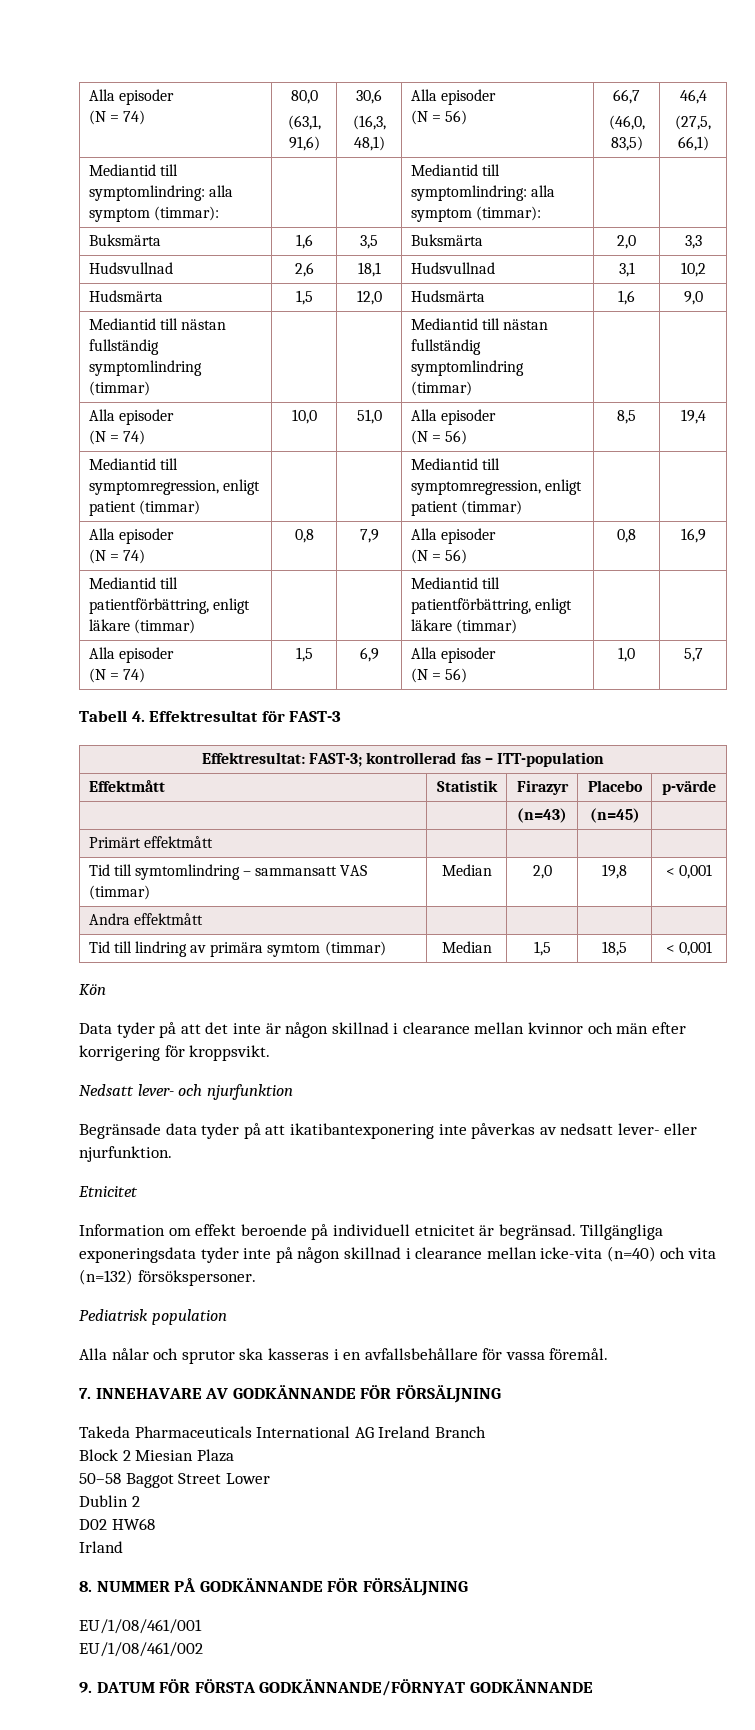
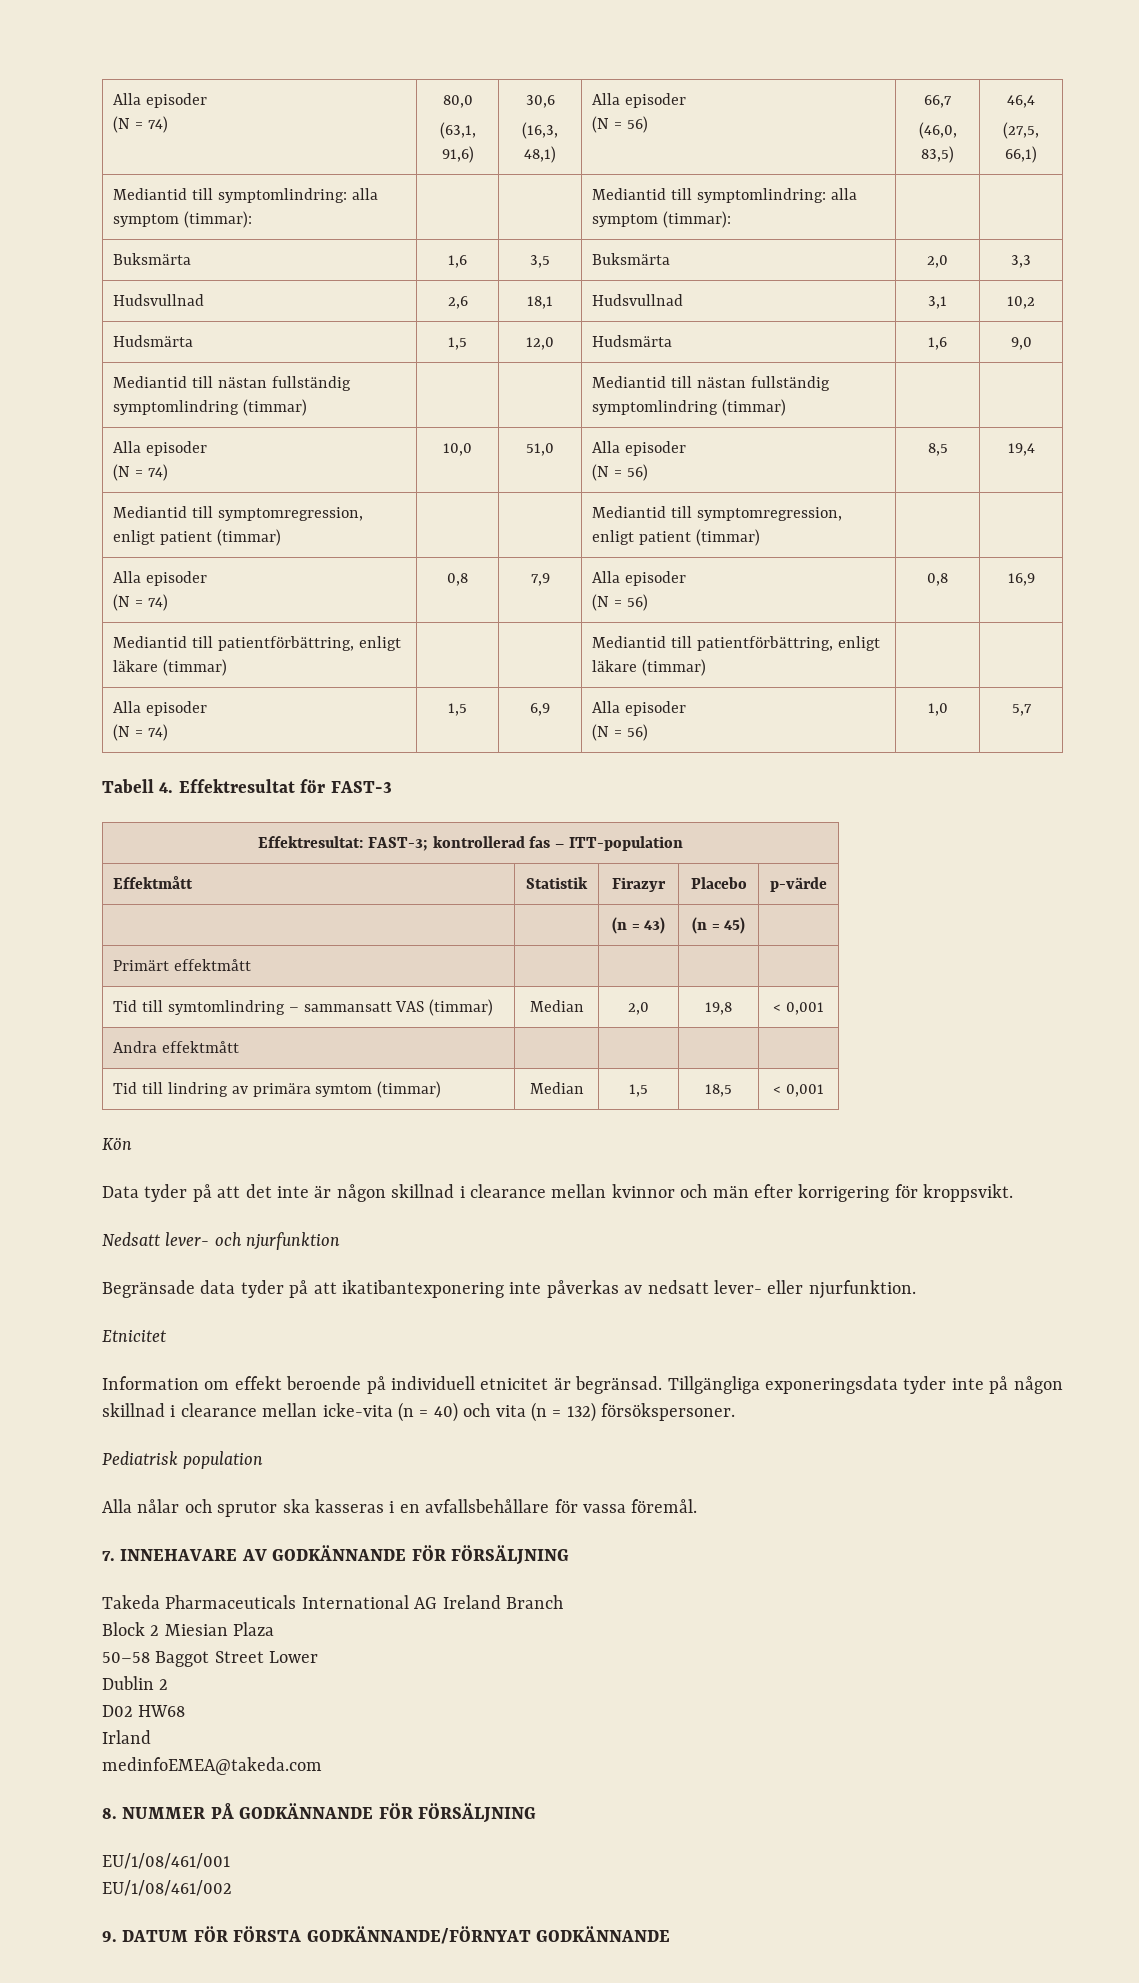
- | | (n=43) | (n=45) |
+ | | (n = 43) | (n = 45) |
- Tillgängliga exponeringsdata tyder inte på någon skillnad i clearance mellan icke-vita (n=40) och vita (n=132) försökspersoner.
+ Tillgängliga exponeringsdata tyder inte på någon skillnad i clearance mellan icke-vita (n = 40) och vita (n = 132) försökspersoner.
+ medinfoEMEA@takeda.com

